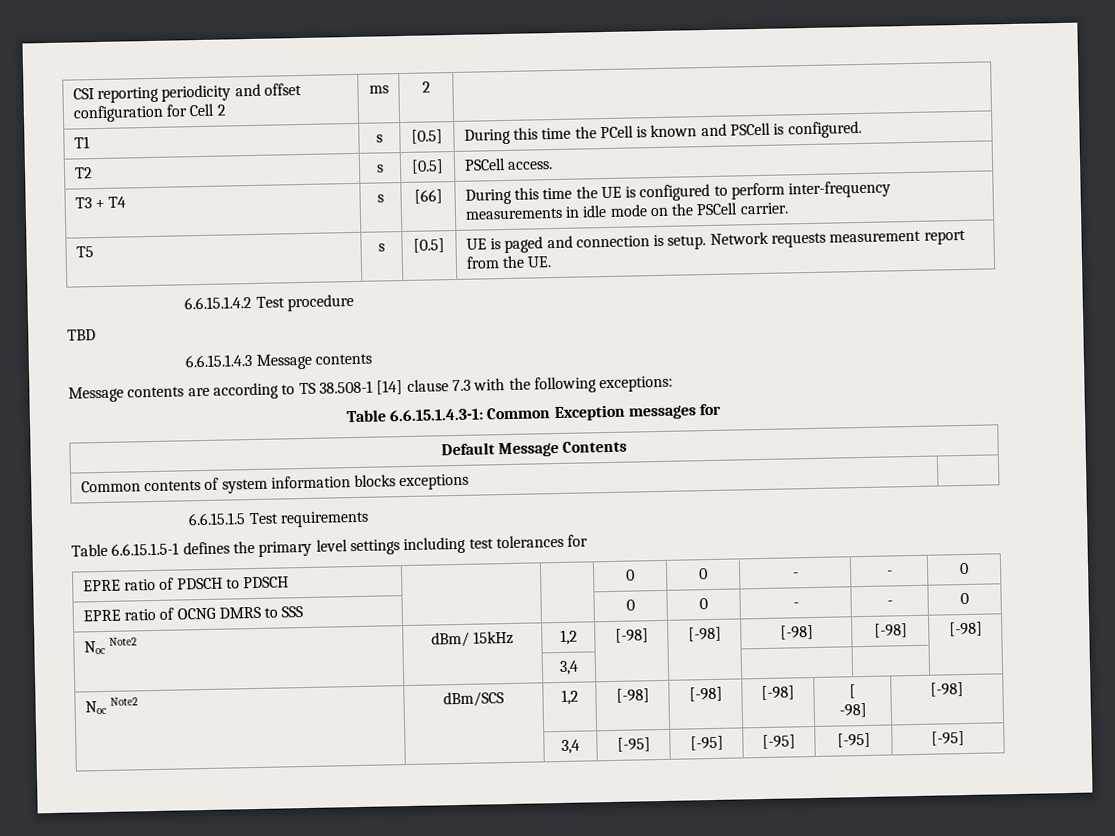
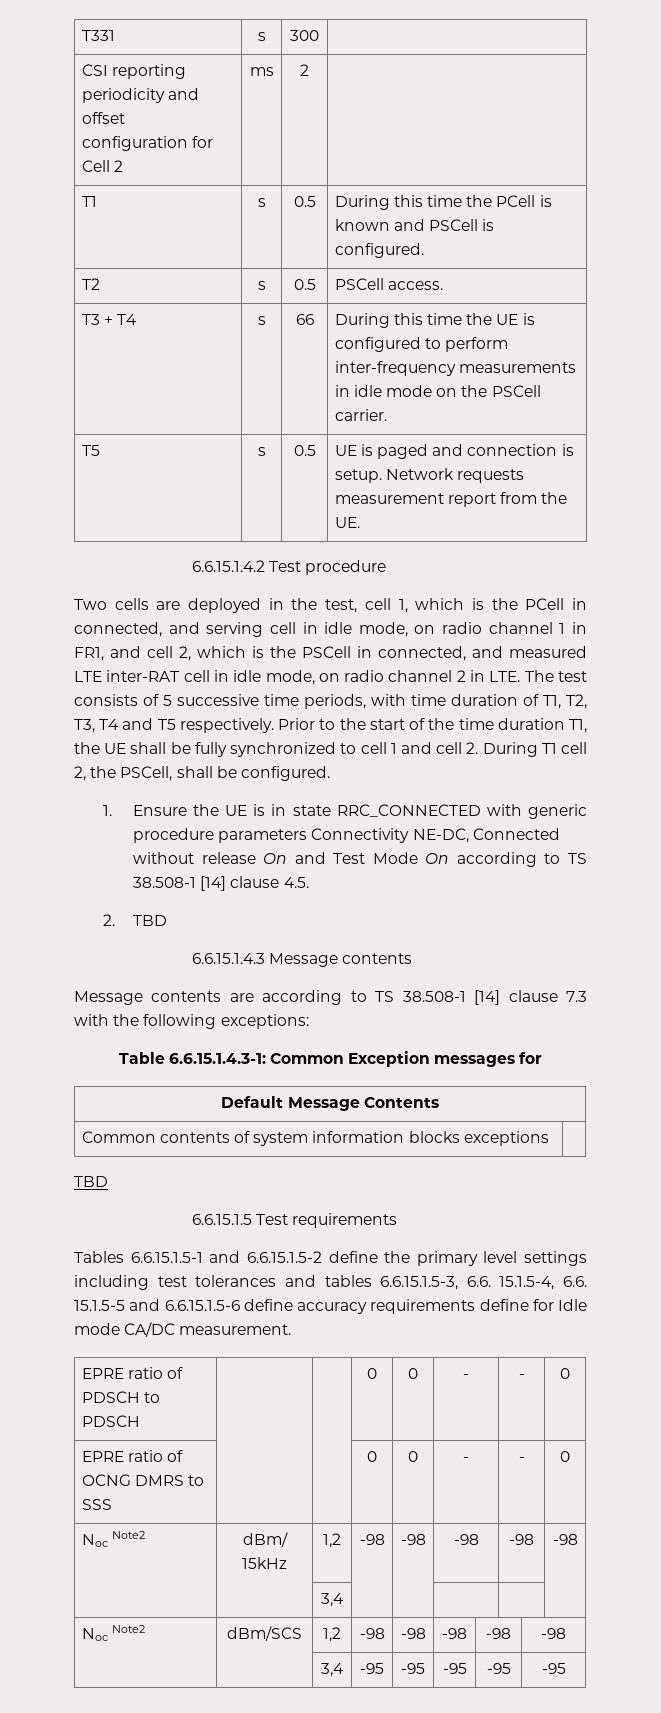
+ T331 | s | 300 |
- T1 | s | [0.5] | During this time the PCell is known and PSCell is configured.
+ T1 | s | 0.5 | During this time the PCell is known and PSCell is configured.
- T2 | s | [0.5] | PSCell access.
+ T2 | s | 0.5 | PSCell access.
- T3 + T4 | s | [66] | During this time the UE is configured to perform inter-frequency measurements in idle mode on the PSCell carrier.
+ T3 + T4 | s | 66 | During this time the UE is configured to perform inter-frequency measurements in idle mode on the PSCell carrier.
- T5 | s | [0.5] | UE is paged and connection is setup. Network requests measurement report from the UE.
+ T5 | s | 0.5 | UE is paged and connection is setup. Network requests measurement report from the UE.
- TBD
+ Two cells are deployed in the test, cell 1, which is the PCell in connected, and serving cell in idle mode, on radio channel 1 in FR1, and cell 2, which is the PSCell in connected, and measured LTE inter-RAT cell in idle mode, on radio channel 2 in LTE. The test consists of 5 successive time periods, with time duration of T1, T2, T3, T4 and T5 respectively. Prior to the start of the time duration T1, the UE shall be fully synchronized to cell 1 and cell 2. During T1 cell 2, the PSCell, shall be configured.
+ 1. Ensure the UE is in state RRC_CONNECTED with generic procedure parameters Connectivity NE-DC, Connected without release On and Test Mode On according to TS 38.508-1 [14] clause 4.5.
+ 2. TBD
  Common contents of system information blocks exceptions |
+ TBD
- Table 6.6.15.1.5-1 defines the primary level settings including test tolerances for
+ Tables 6.6.15.1.5-1 and 6.6.15.1.5-2 define the primary level settings including test tolerances and tables 6.6.15.1.5-3, 6.6. 15.1.5-4, 6.6. 15.1.5-5 and 6.6.15.1.5-6 define accuracy requirements define for Idle mode CA/DC measurement.
- Noc Note2 | dBm/ 15kHz | 1,2 | [-98] | [-98] | [-98] | [-98] | [-98]
+ Noc Note2 | dBm/ 15kHz | 1,2 | -98 | -98 | -98 | -98 | -98
- Noc Note2 | dBm/SCS | 1,2 | [-98] | [-98] | [-98] | [
- -98] | [-98]
- | | 3,4 | [-95] | [-95] | [-95] | [-95] | [-95]
+ Noc Note2 | dBm/SCS | 1,2 | -98 | -98 | -98 | -98 | -98
+ | | 3,4 | -95 | -95 | -95 | -95 | -95

